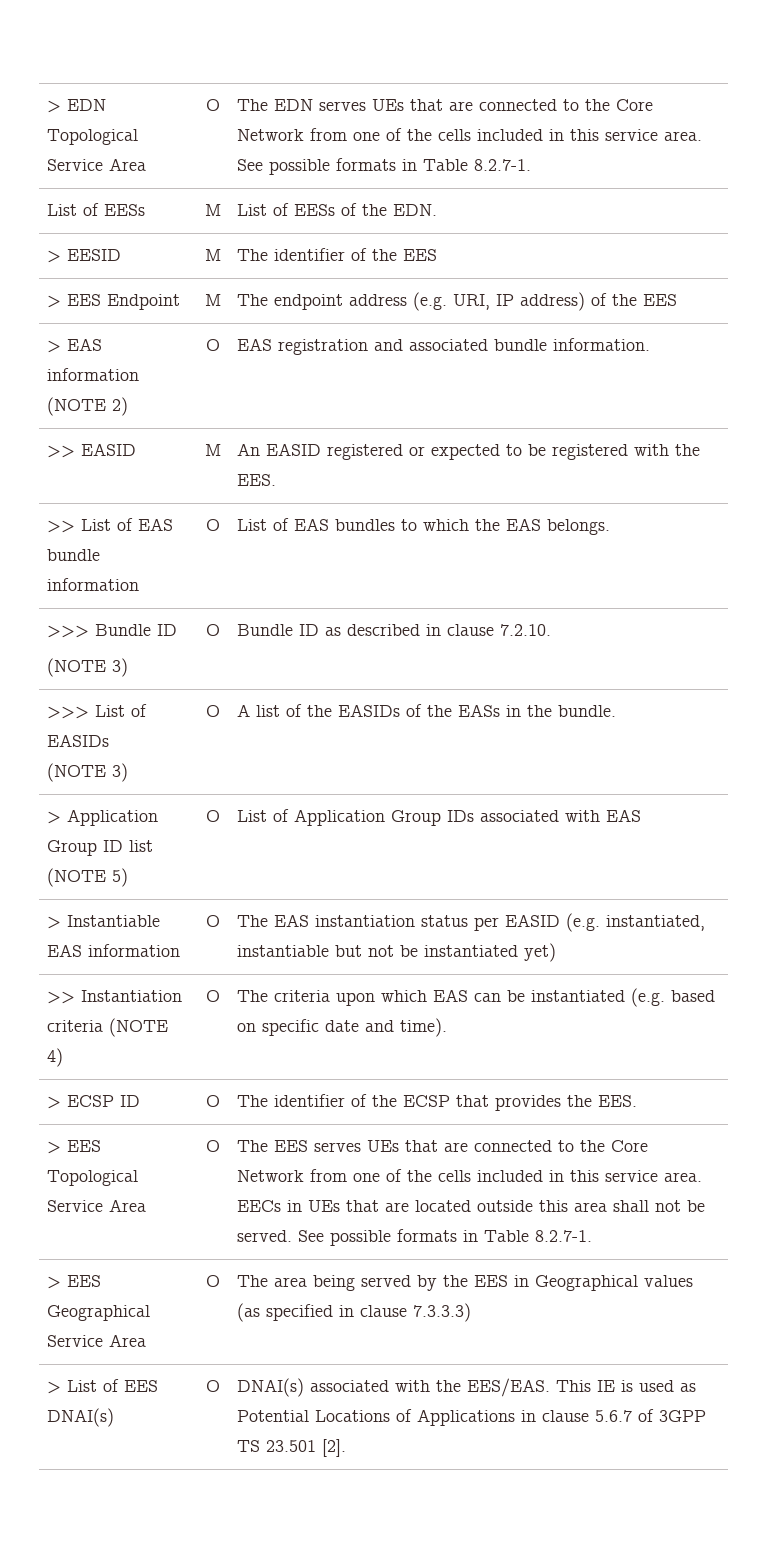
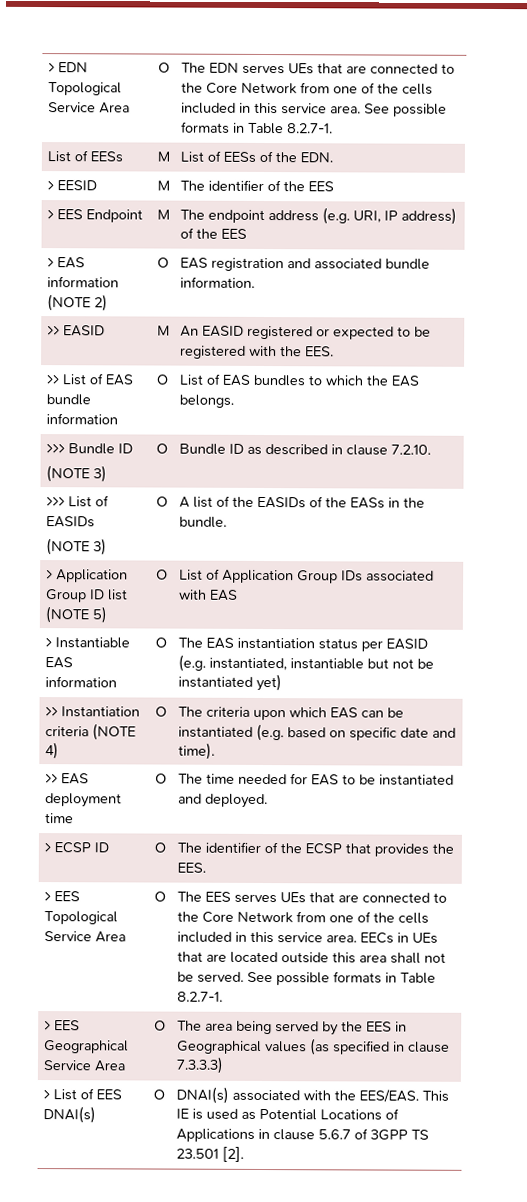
+ >> EAS deployment time | O | The time needed for EAS to be instantiated and deployed.

